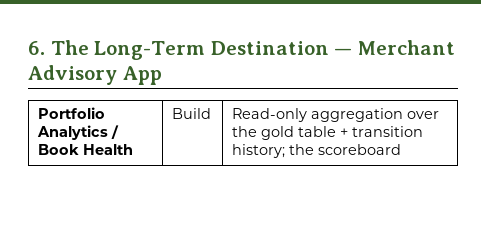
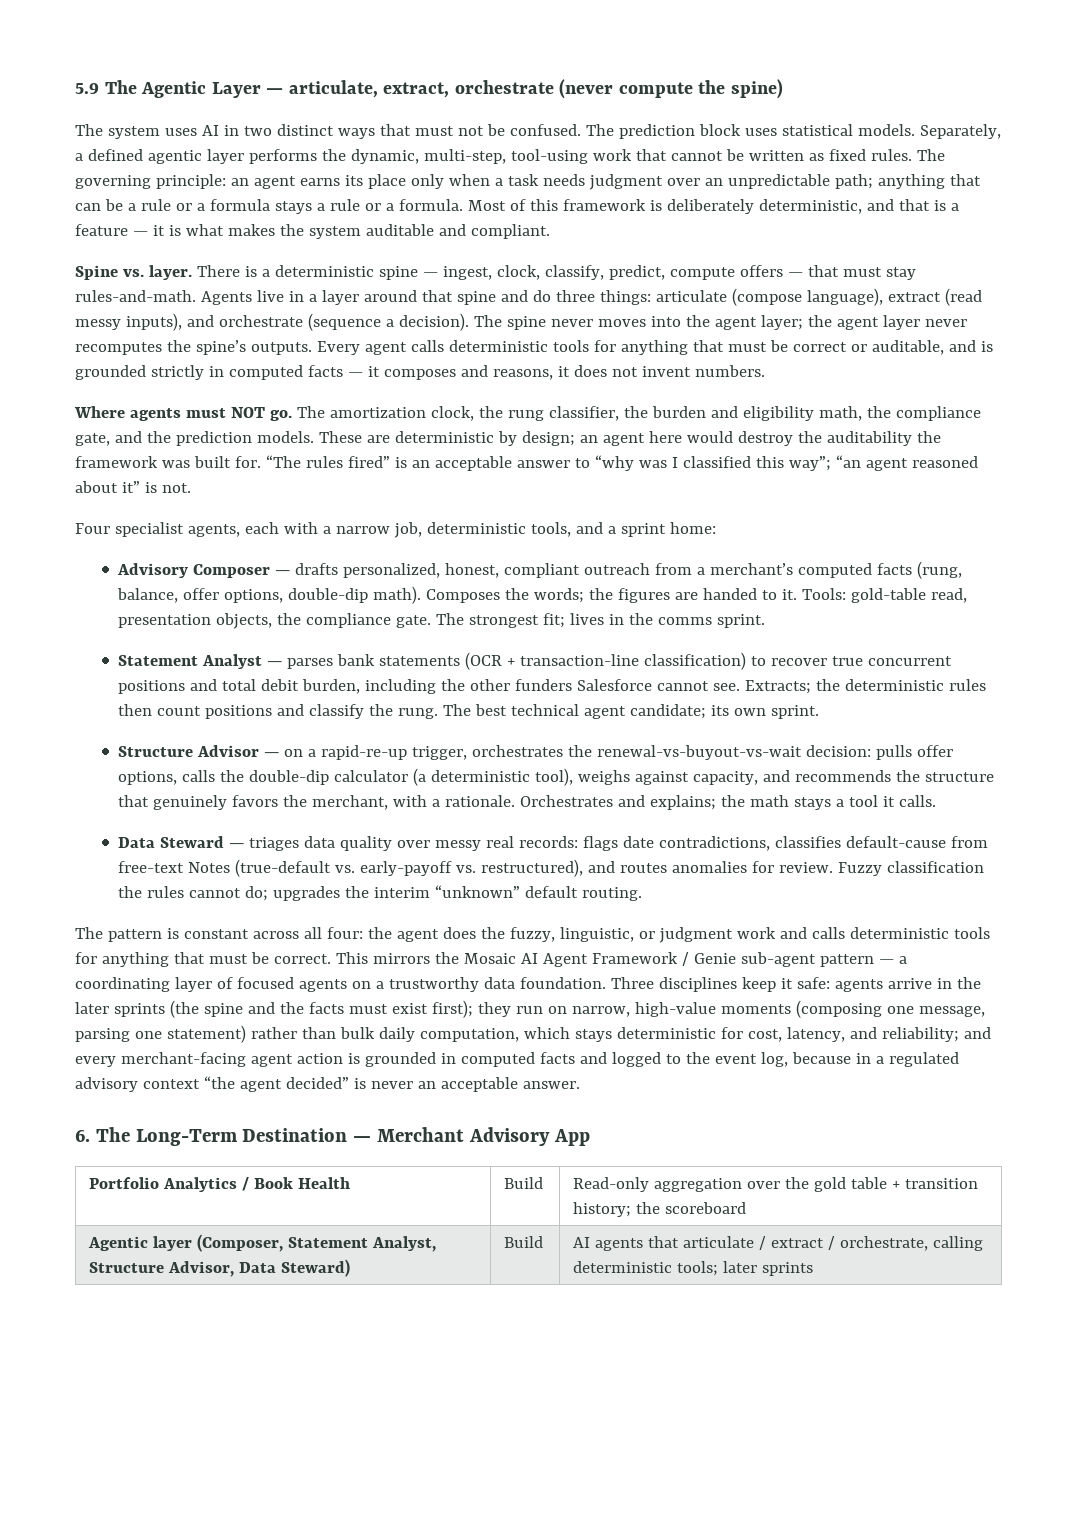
+ 5.9 The Agentic Layer — articulate, extract, orchestrate (never compute the spine)
+ The system uses AI in two distinct ways that must not be confused. The prediction block uses statistical models. Separately, a defined agentic layer performs the dynamic, multi-step, tool-using work that cannot be written as fixed rules. The governing principle: an agent earns its place only when a task needs judgment over an unpredictable path; anything that can be a rule or a formula stays a rule or a formula. Most of this framework is deliberately deterministic, and that is a feature — it is what makes the system auditable and compliant.
+ Spine vs. layer. There is a deterministic spine — ingest, clock, classify, predict, compute offers — that must stay rules-and-math. Agents live in a layer around that spine and do three things: articulate (compose language), extract (read messy inputs), and orchestrate (sequence a decision). The spine never moves into the agent layer; the agent layer never recomputes the spine’s outputs. Every agent calls deterministic tools for anything that must be correct or auditable, and is grounded strictly in computed facts — it composes and reasons, it does not invent numbers.
+ Where agents must NOT go. The amortization clock, the rung classifier, the burden and eligibility math, the compliance gate, and the prediction models. These are deterministic by design; an agent here would destroy the auditability the framework was built for. “The rules fired” is an acceptable answer to “why was I classified this way”; “an agent reasoned about it” is not.
+ Four specialist agents, each with a narrow job, deterministic tools, and a sprint home:
+ Advisory Composer — drafts personalized, honest, compliant outreach from a merchant’s computed facts (rung, balance, offer options, double-dip math). Composes the words; the figures are handed to it. Tools: gold-table read, presentation objects, the compliance gate. The strongest fit; lives in the comms sprint.
+ Statement Analyst — parses bank statements (OCR + transaction-line classification) to recover true concurrent positions and total debit burden, including the other funders Salesforce cannot see. Extracts; the deterministic rules then count positions and classify the rung. The best technical agent candidate; its own sprint.
+ Structure Advisor — on a rapid-re-up trigger, orchestrates the renewal-vs-buyout-vs-wait decision: pulls offer options, calls the double-dip calculator (a deterministic tool), weighs against capacity, and recommends the structure that genuinely favors the merchant, with a rationale. Orchestrates and explains; the math stays a tool it calls.
+ Data Steward — triages data quality over messy real records: flags date contradictions, classifies default-cause from free-text Notes (true-default vs. early-payoff vs. restructured), and routes anomalies for review. Fuzzy classification the rules cannot do; upgrades the interim “unknown” default routing.
+ The pattern is constant across all four: the agent does the fuzzy, linguistic, or judgment work and calls deterministic tools for anything that must be correct. This mirrors the Mosaic AI Agent Framework / Genie sub-agent pattern — a coordinating layer of focused agents on a trustworthy data foundation. Three disciplines keep it safe: agents arrive in the later sprints (the spine and the facts must exist first); they run on narrow, high-value moments (composing one message, parsing one statement) rather than bulk daily computation, which stays deterministic for cost, latency, and reliability; and every merchant-facing agent action is grounded in computed facts and logged to the event log, because in a regulated advisory context “the agent decided” is never an acceptable answer.
+ Agentic layer (Composer, Statement Analyst, Structure Advisor, Data Steward) | Build | AI agents that articulate / extract / orchestrate, calling deterministic tools; later sprints

